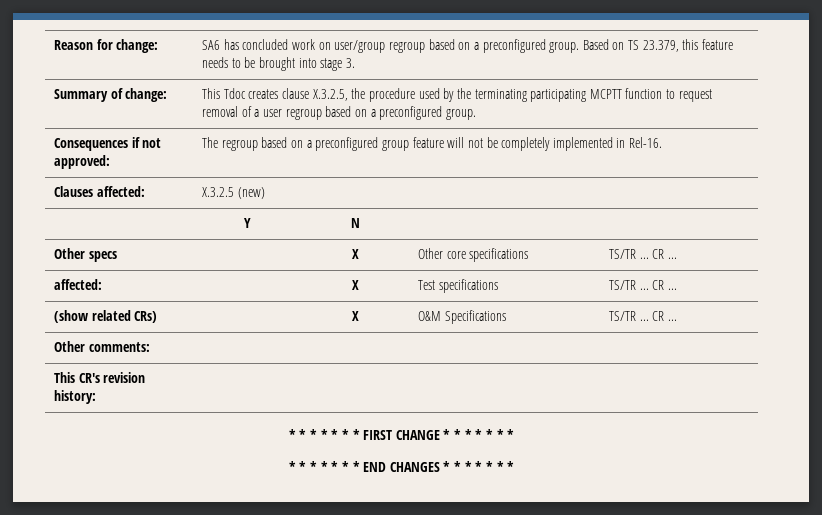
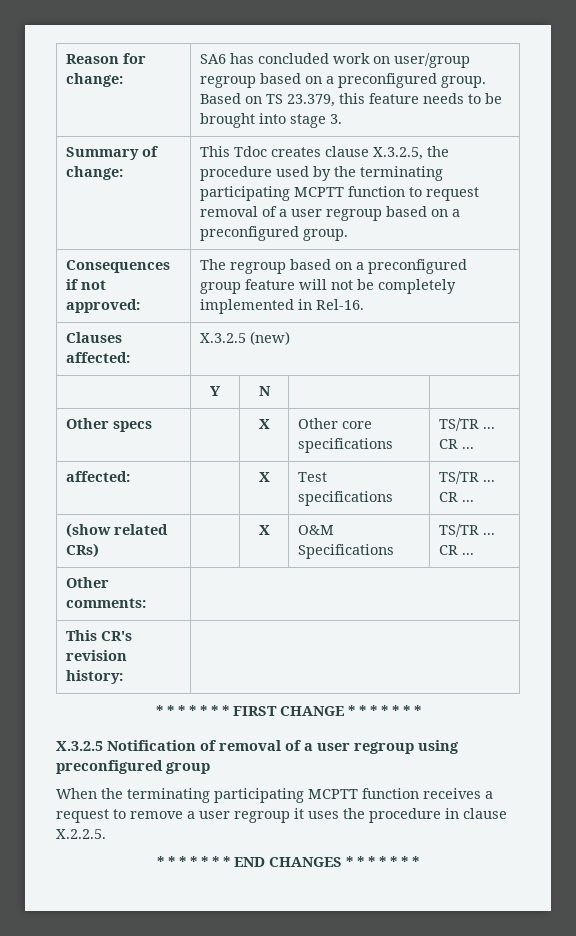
+ X.3.2.5 Notification of removal of a user regroup using preconfigured group
+ When the terminating participating MCPTT function receives a request to remove a user regroup it uses the procedure in clause X.2.2.5.

